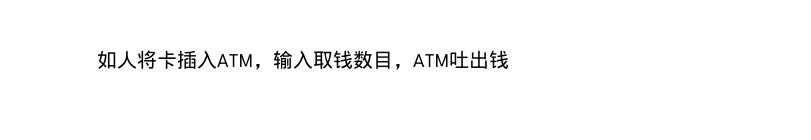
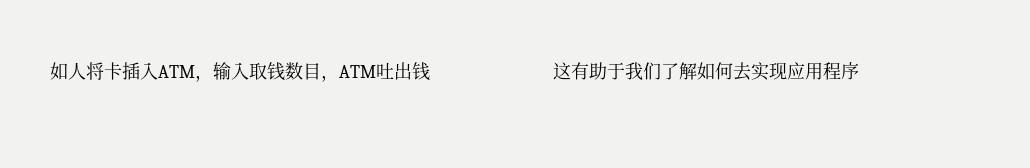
+ 这有助于我们了解如何去实现应用程序

